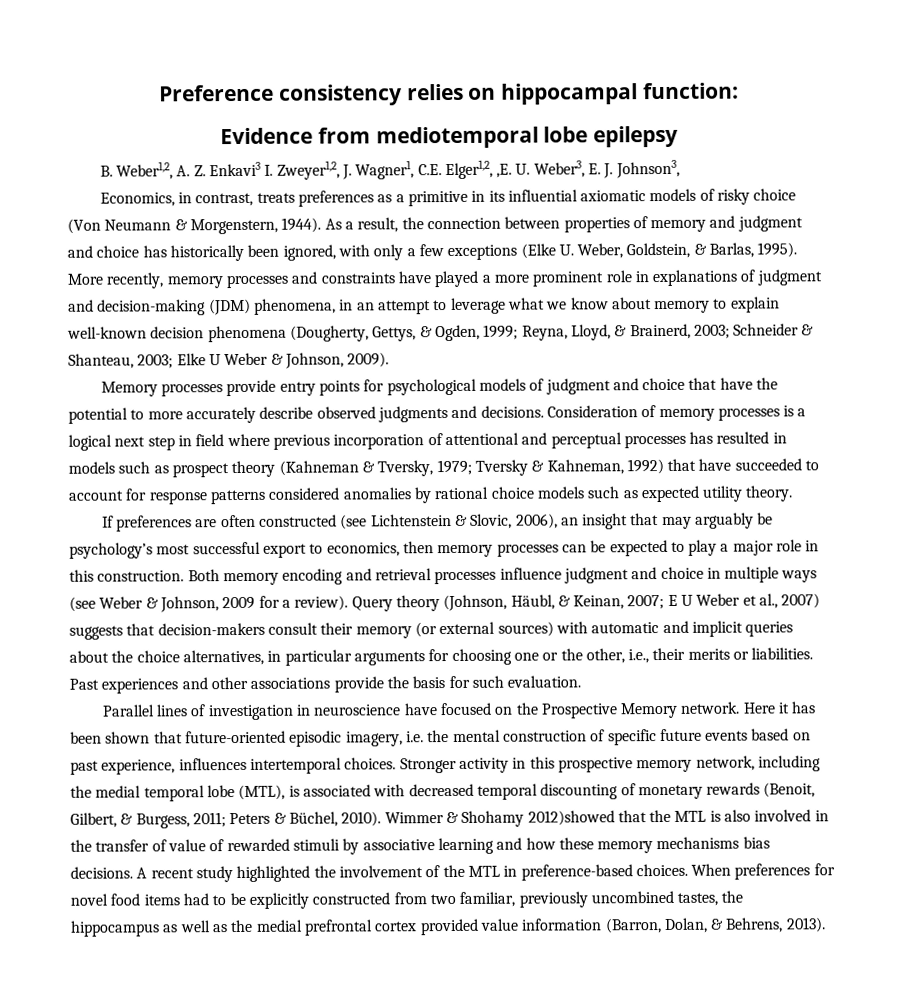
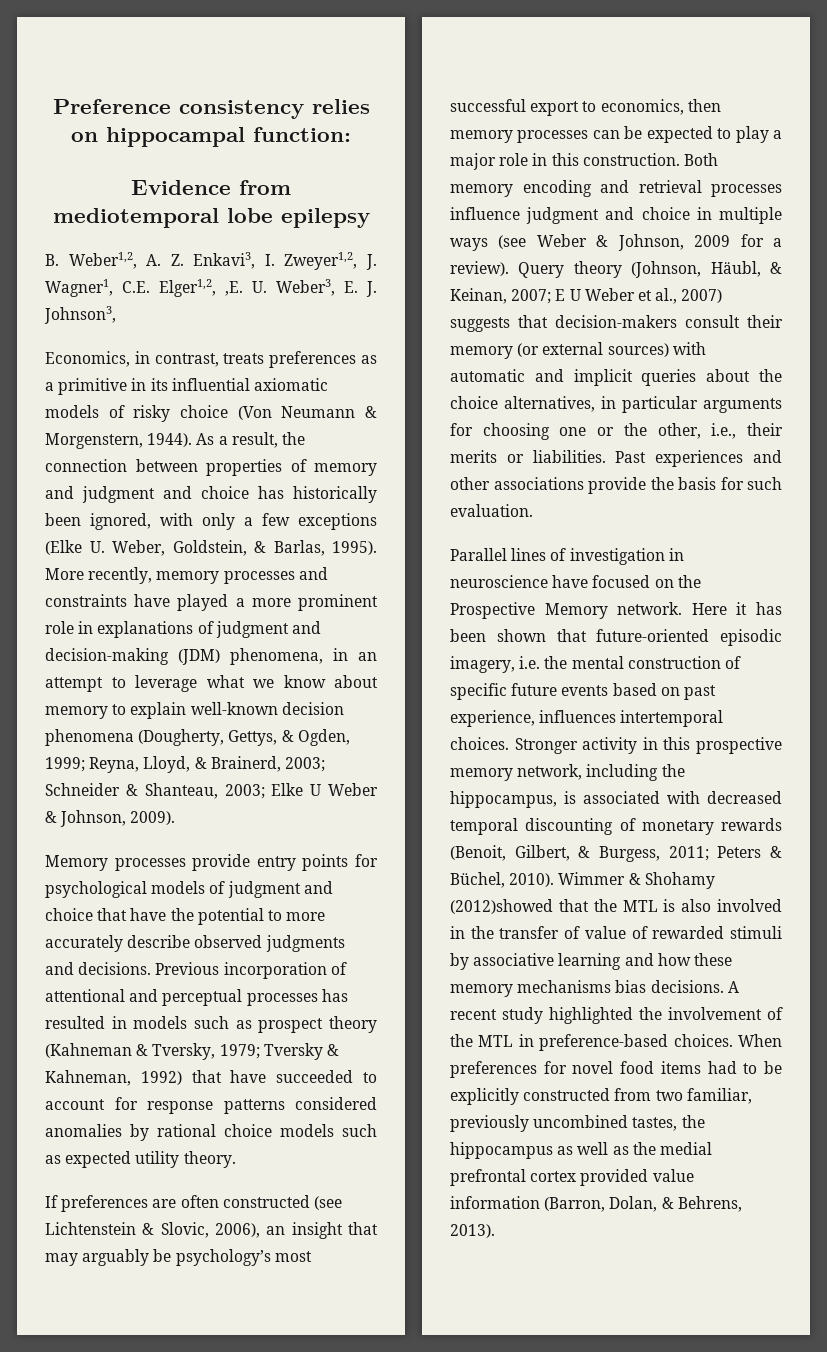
- B. Weber1,2, A. Z. Enkavi3 I. Zweyer1,2, J. Wagner1, C.E. Elger1,2, ,E.
+ B. Weber1,2, A. Z. Enkavi3, I. Zweyer1,2, J. Wagner1, C.E. Elger1,2, ,E.
- Consideration of memory processes is a logical next step in field where previous incorporation of attentional and perceptual processes has resulted in models such as prospect theory (Kahneman & Tversky, 1979; Tversky & Kahneman, 1992) that have succeeded to account for response patterns considered anomalies by rational choice models such as expected utility theory.
+ Previous incorporation of attentional and perceptual processes has resulted in models such as prospect theory (Kahneman & Tversky, 1979; Tversky & Kahneman, 1992) that have succeeded to account for response patterns considered anomalies by rational choice models such as expected utility theory.
- Stronger activity in this prospective memory network, including the medial temporal lobe (MTL), is associated with decreased temporal discounting of monetary rewards (Benoit, Gilbert, & Burgess, 2011; Peters & Büchel, 2010).
+ Stronger activity in this prospective memory network, including the hippocampus, is associated with decreased temporal discounting of monetary rewards (Benoit, Gilbert, & Burgess, 2011; Peters & Büchel, 2010).
- Wimmer & Shohamy 2012)showed that the MTL is also involved in the transfer of value of rewarded stimuli by associative learning and how these memory mechanisms bias decisions.
+ Wimmer & Shohamy (2012)showed that the MTL is also involved in the transfer of value of rewarded stimuli by associative learning and how these memory mechanisms bias decisions.

